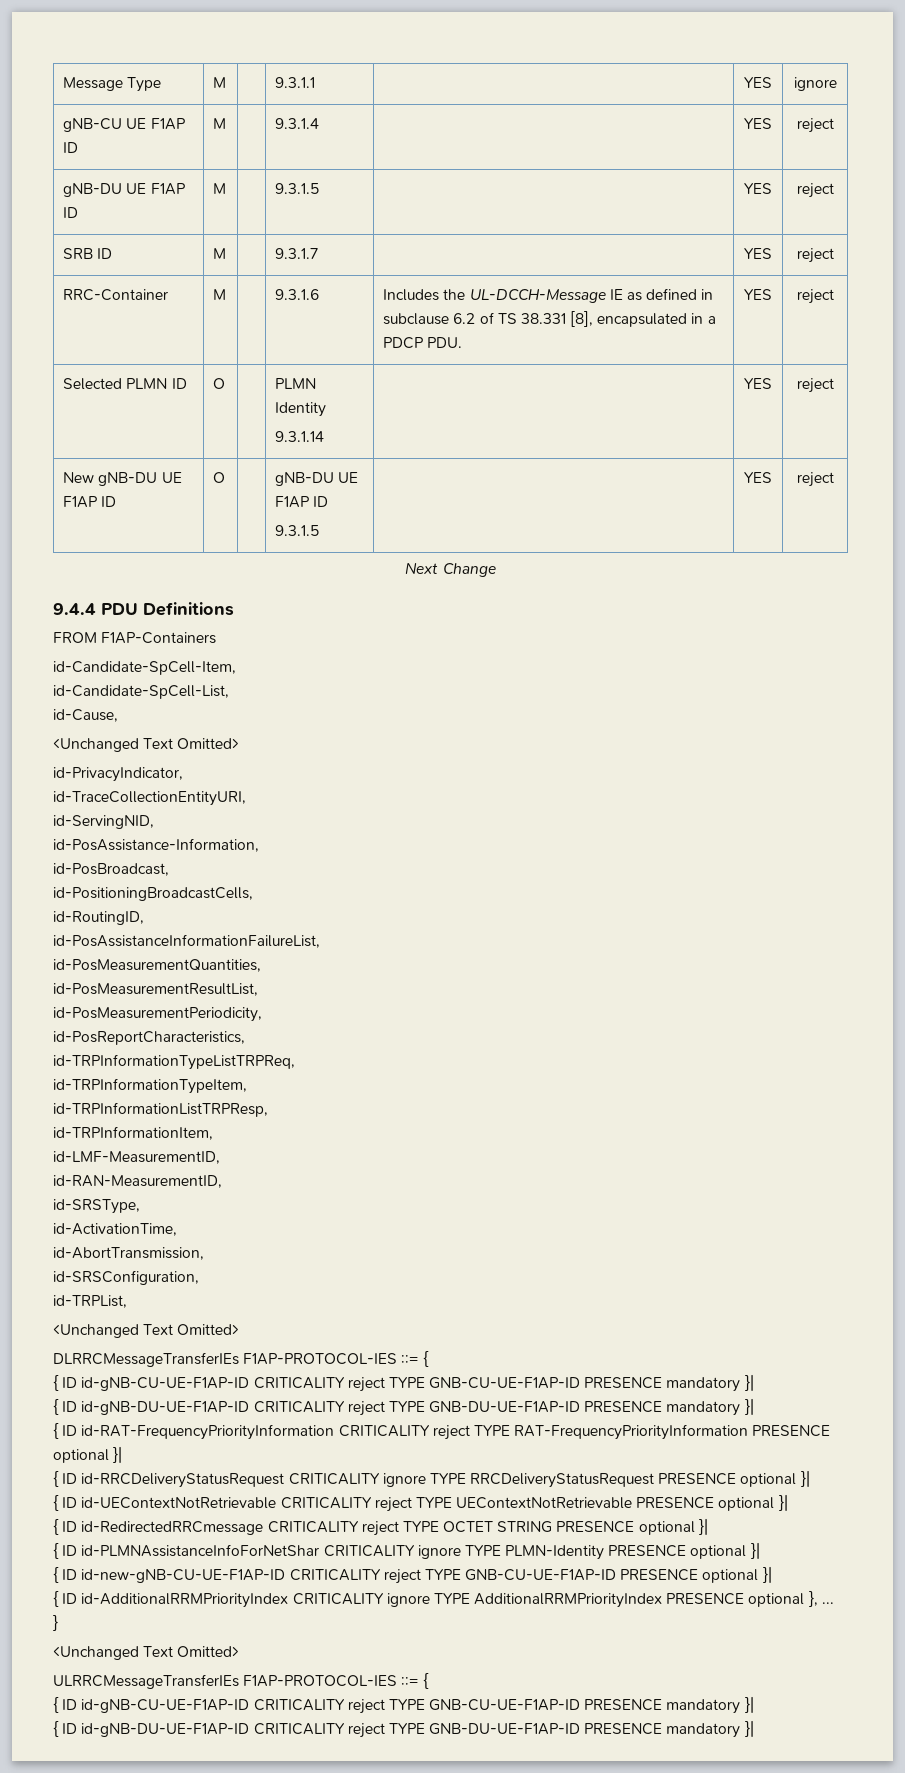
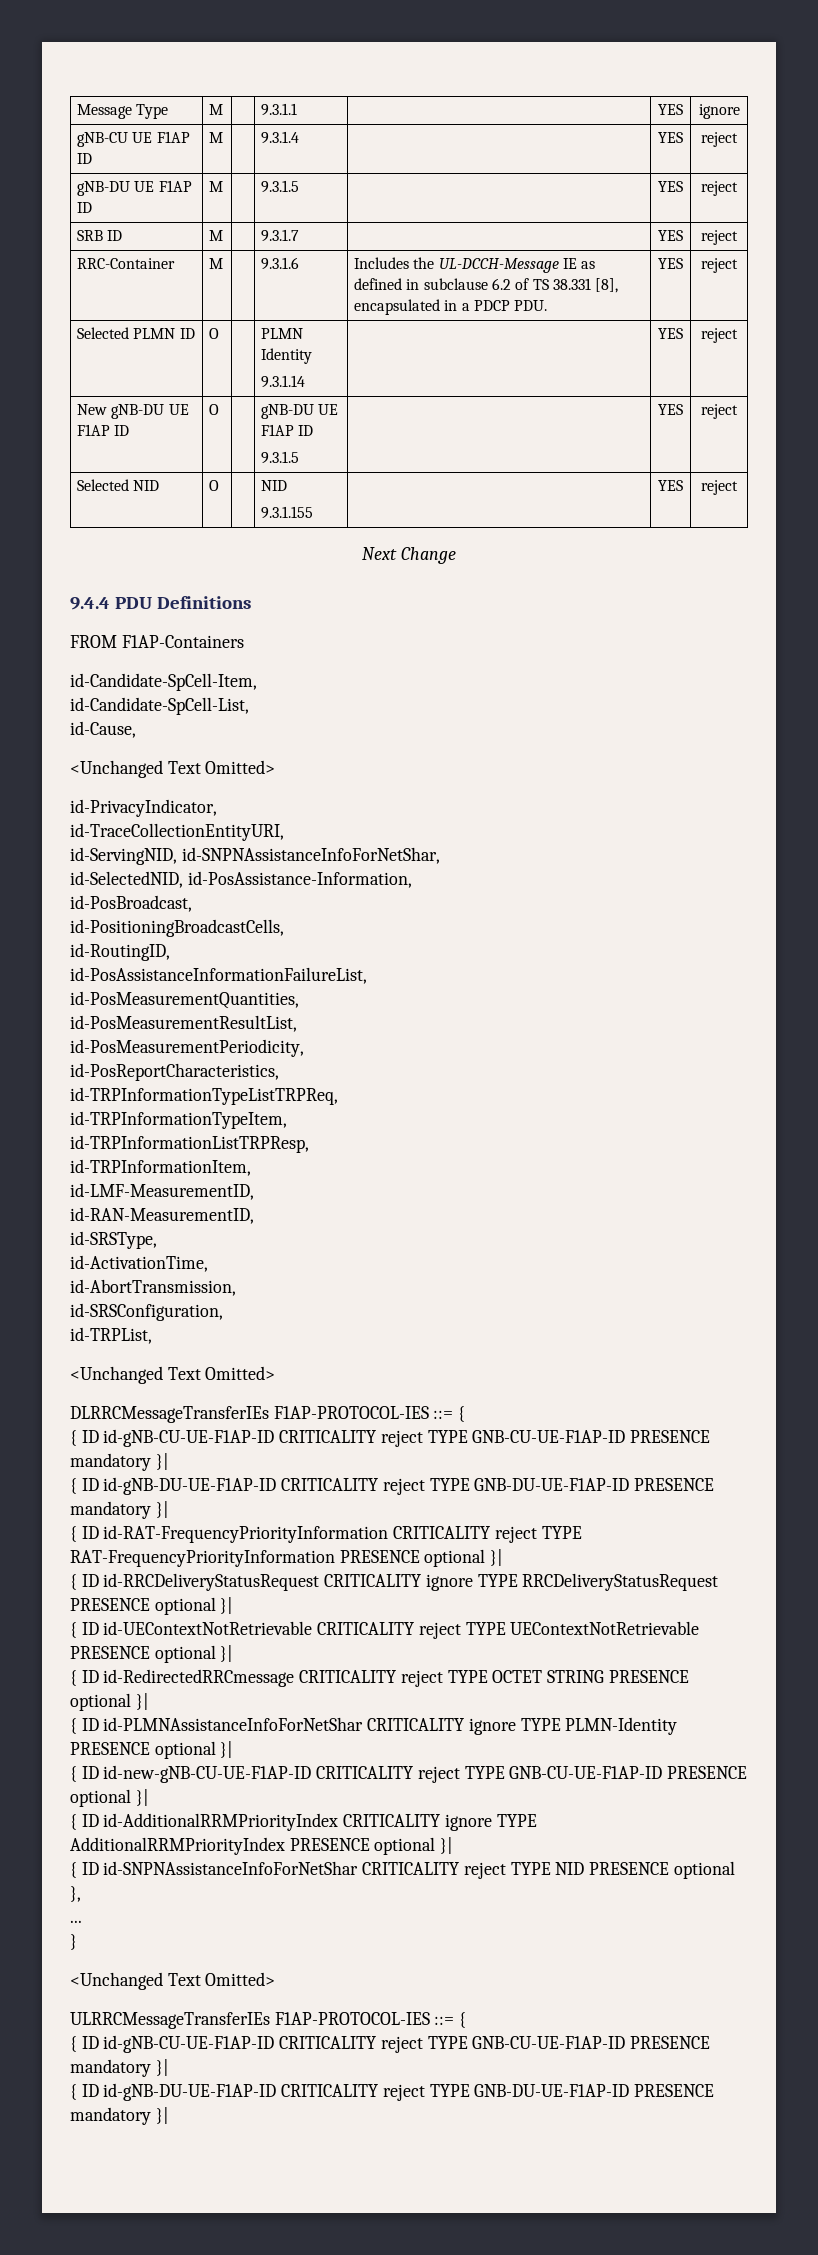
+ Selected NID | O | | NID
+ 9.3.1.155 | | YES | reject
- id-ServingNID,
- id-PosAssistance-Information,
+ id-ServingNID, id-SNPNAssistanceInfoForNetShar,
+ id-SelectedNID, id-PosAssistance-Information,
- { ID id-AdditionalRRMPriorityIndex CRITICALITY ignore TYPE AdditionalRRMPriorityIndex PRESENCE optional }, ...
+ { ID id-AdditionalRRMPriorityIndex CRITICALITY ignore TYPE AdditionalRRMPriorityIndex PRESENCE optional }|
+ { ID id-SNPNAssistanceInfoForNetShar CRITICALITY reject TYPE NID PRESENCE optional },
+ ...

